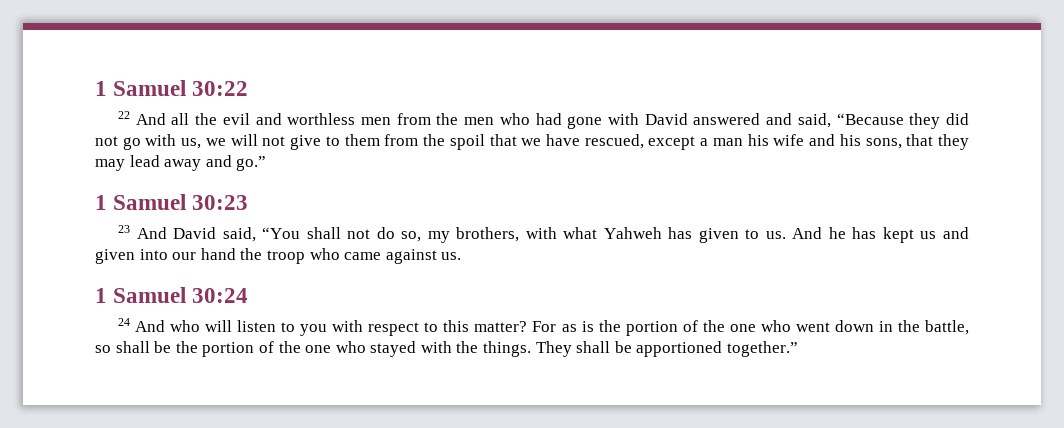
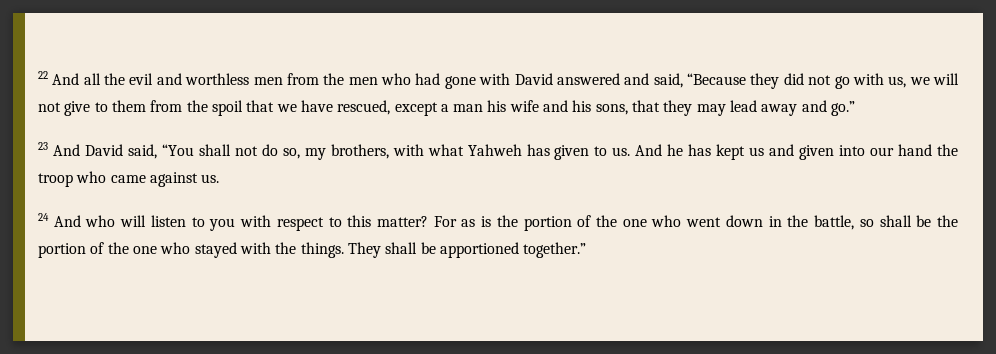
- 1 Samuel 30:22
- 1 Samuel 30:23
- 1 Samuel 30:24

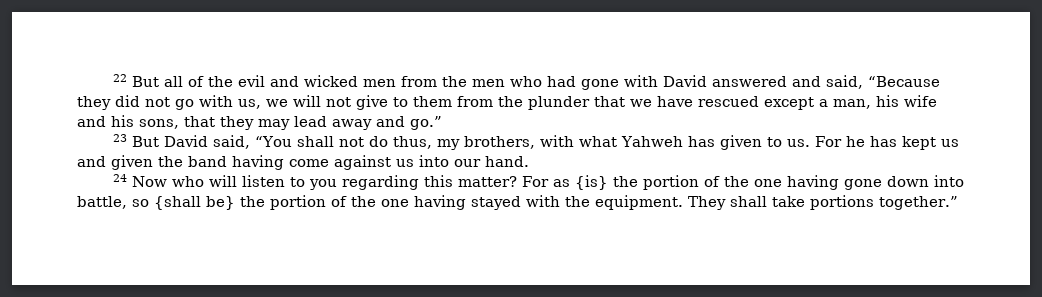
- 22 And all the evil and worthless men from the men who had gone with David answered and said, “Because they did not go with us, we will not give to them from the spoil that we have rescued, except a man his wife and his sons, that they may lead away and go.”
+ 22 But all of the evil and wicked men from the men who had gone with David answered and said, “Because they did not go with us, we will not give to them from the plunder that we have rescued except a man, his wife and his sons, that they may lead away and go.”
- 23 And David said, “You shall not do so, my brothers, with what Yahweh has given to us.
+ 23 But David said, “You shall not do thus, my brothers, with what Yahweh has given to us.
- And he has kept us and given into our hand the troop who came against us.
+ For he has kept us and given the band having come against us into our hand.
- 24 And who will listen to you with respect to this matter?
+ 24 Now who will listen to you regarding this matter?
- For as is the portion of the one who went down in the battle, so shall be the portion of the one who stayed with the things.
+ For as {is} the portion of the one having gone down into battle, so {shall be} the portion of the one having stayed with the equipment.
- They shall be apportioned together.”
+ They shall take portions together.”

